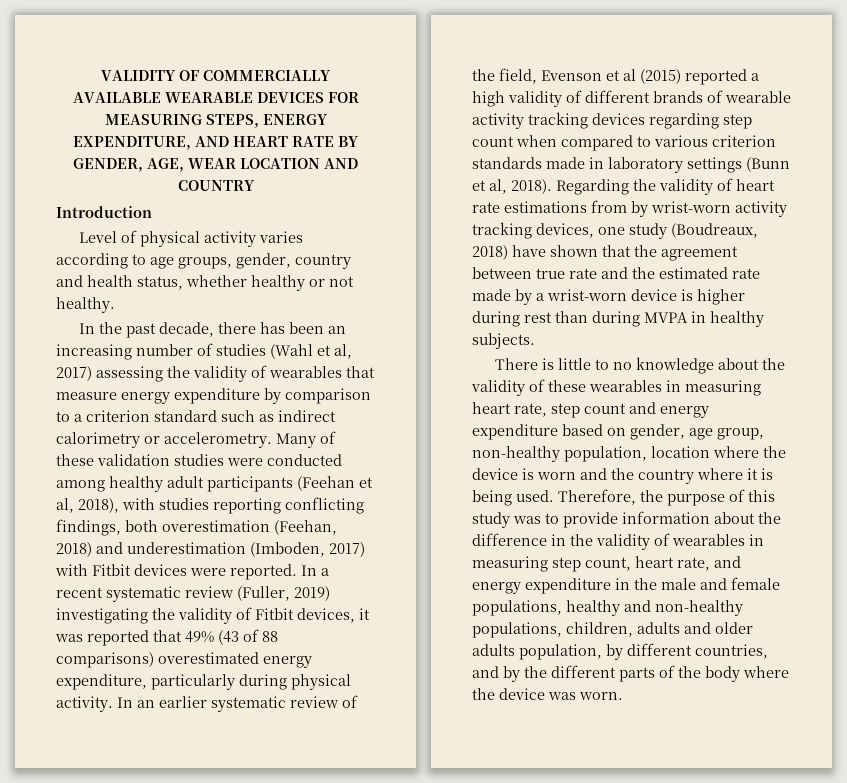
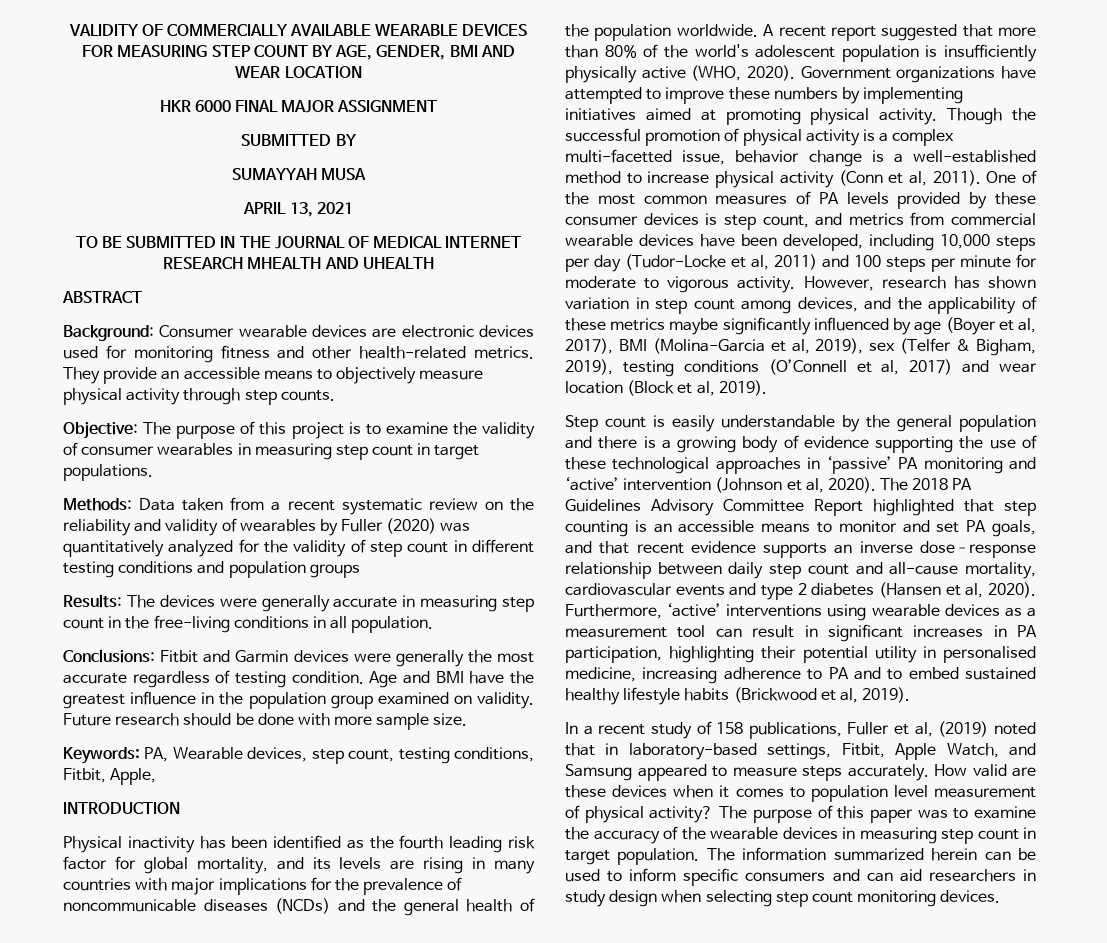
- VALIDITY OF COMMERCIALLY AVAILABLE WEARABLE DEVICES FOR MEASURING STEPS, ENERGY EXPENDITURE, AND HEART RATE BY GENDER, AGE, WEAR LOCATION AND COUNTRY
- Introduction
- Level of physical activity varies according to age groups, gender, country and health status, whether healthy or not healthy.
- In the past decade, there has been an increasing number of studies (Wahl et al, 2017) assessing the validity of wearables that measure energy expenditure by comparison to a criterion standard such as indirect calorimetry or accelerometry. Many of these validation studies were conducted among healthy adult participants (Feehan et al, 2018), with studies reporting conflicting findings, both overestimation (Feehan, 2018) and underestimation (Imboden, 2017) with Fitbit devices were reported. In a recent systematic review (Fuller, 2019) investigating the validity of Fitbit devices, it was reported that 49% (43 of 88 comparisons) overestimated energy expenditure, particularly during physical activity. In an earlier systematic review of the field, Evenson et al (2015) reported a high validity of different brands of wearable activity tracking devices regarding step count when compared to various criterion standards made in laboratory settings (Bunn et al, 2018). Regarding the validity of heart rate estimations from by wrist-worn activity tracking devices, one study (Boudreaux, 2018) have shown that the agreement between true rate and the estimated rate made by a wrist-worn device is higher during rest than during MVPA in healthy subjects.
- There is little to no knowledge about the validity of these wearables in measuring heart rate, step count and energy expenditure based on gender, age group, non-healthy population, location where the device is worn and the country where it is being used. Therefore, the purpose of this study was to provide information about the difference in the validity of wearables in measuring step count, heart rate, and energy expenditure in the male and female populations, healthy and non-healthy populations, children, adults and older adults population, by different countries, and by the different parts of the body where the device was worn.
+ VALIDITY OF COMMERCIALLY AVAILABLE WEARABLE DEVICES FOR MEASURING STEP COUNT BY AGE, GENDER, BMI AND WEAR LOCATION
+ HKR 6000 FINAL MAJOR ASSIGNMENT
+ SUBMITTED BY
+ SUMAYYAH MUSA
+ APRIL 13, 2021
+ TO BE SUBMITTED IN THE JOURNAL OF MEDICAL INTERNET RESEARCH MHEALTH AND UHEALTH
+ ABSTRACT
+ Background: Consumer wearable devices are electronic devices used for monitoring fitness and other health-related metrics. They provide an accessible means to objectively measure physical activity through step counts.
+ Objective: The purpose of this project is to examine the validity of consumer wearables in measuring step count in target populations.
+ Methods: Data taken from a recent systematic review on the reliability and validity of wearables by Fuller (2020) was quantitatively analyzed for the validity of step count in different testing conditions and population groups
+ Results: The devices were generally accurate in measuring step count in the free-living conditions in all population.
+ Conclusions: Fitbit and Garmin devices were generally the most accurate regardless of testing condition. Age and BMI have the greatest influence in the population group examined on validity. Future research should be done with more sample size.
+ Keywords: PA, Wearable devices, step count, testing conditions, Fitbit, Apple,
+ INTRODUCTION
+ Physical inactivity has been identified as the fourth leading risk factor for global mortality, and its levels are rising in many countries with major implications for the prevalence of noncommunicable diseases (NCDs) and the general health of the population worldwide. A recent report suggested that more than 80% of the world's adolescent population is insufficiently physically active (WHO, 2020). Government organizations have attempted to improve these numbers by implementing initiatives aimed at promoting physical activity. Though the successful promotion of physical activity is a complex multi-facetted issue, behavior change is a well-established method to increase physical activity (Conn et al, 2011). One of the most common measures of PA levels provided by these consumer devices is step count, and metrics from commercial wearable devices have been developed, including 10,000 steps per day (Tudor-Locke et al, 2011) and 100 steps per minute for moderate to vigorous activity. However, research has shown variation in step count among devices, and the applicability of these metrics maybe significantly influenced by age (Boyer et al, 2017), BMI (Molina-Garcia et al, 2019), sex (Telfer & Bigham, 2019), testing conditions (O’Connell et al, 2017) and wear location (Block et al, 2019).
+ Step count is easily understandable by the general population and there is a growing body of evidence supporting the use of these technological approaches in ‘passive’ PA monitoring and ‘active’ intervention (Johnson et al, 2020). The 2018 PA Guidelines Advisory Committee Report highlighted that step counting is an accessible means to monitor and set PA goals, and that recent evidence supports an inverse dose–response relationship between daily step count and all-cause mortality, cardiovascular events and type 2 diabetes (Hansen et al, 2020). Furthermore, ‘active’ interventions using wearable devices as a measurement tool can result in significant increases in PA participation, highlighting their potential utility in personalised medicine, increasing adherence to PA and to embed sustained healthy lifestyle habits (Brickwood et al, 2019).
+ In a recent study of 158 publications, Fuller et al, (2019) noted that in laboratory-based settings, Fitbit, Apple Watch, and Samsung appeared to measure steps accurately. How valid are these devices when it comes to population level measurement of physical activity? The purpose of this paper was to examine the accuracy of the wearable devices in measuring step count in target population. The information summarized herein can be used to inform specific consumers and can aid researchers in study design when selecting step count monitoring devices.

